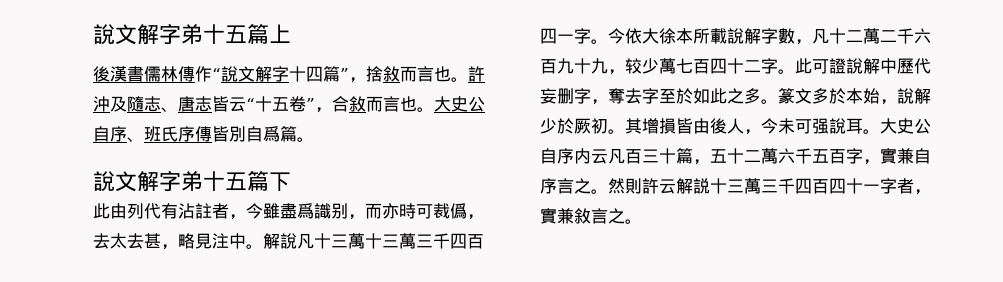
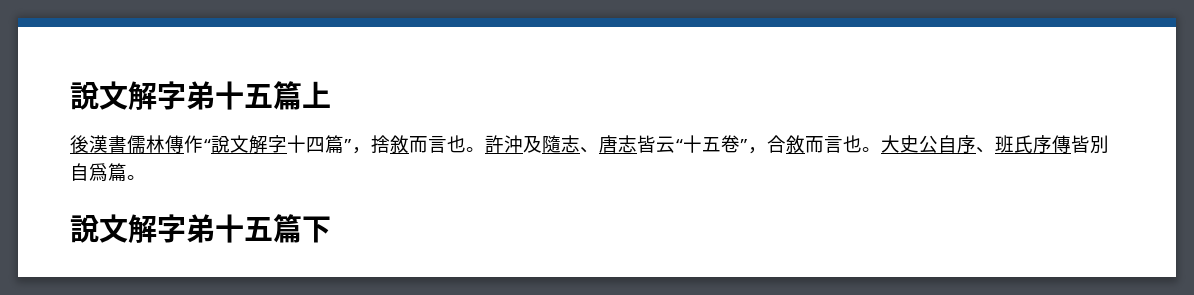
- 此由列代有沾註者，今雖盡爲識别，而亦時可裁僞，去太去甚，略見注中。解說凡十三萬十三萬三千四百四一字。今依大徐本所載說解字數，凡十二萬二千六百九十九，较少萬七百四十二字。此可證說解中歷代妄删字，奪去字至於如此之多。篆文多於本始，說解少於厥初。其增損皆由後人，今未可强說耳。大史公自序内云凡百三十篇，五十二萬六千五百字，實兼自序言之。然則許云解説十三萬三千四百四十一字者，實兼敘言之。

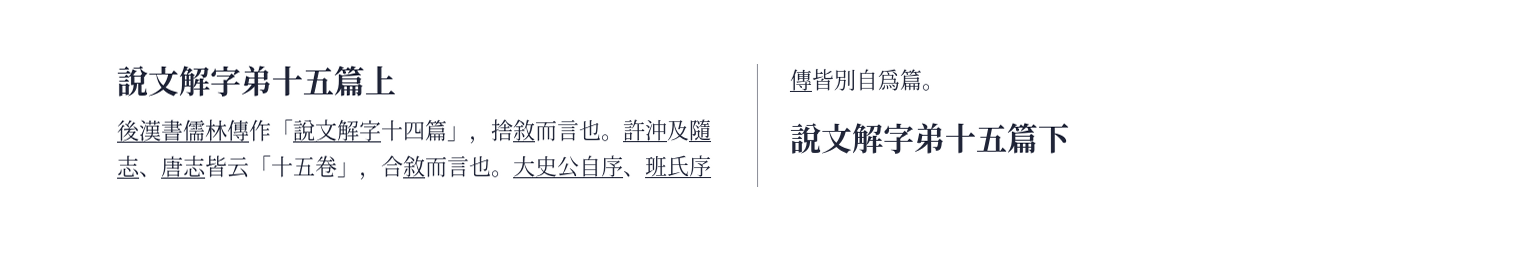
- 後漢書儒林傳作“說文解字十四篇”，捨敘而言也。
+ 後漢書儒林傳作「說文解字十四篇」，捨敘而言也。
- 許沖及隨志、唐志皆云“十五卷”，合敘而言也。
+ 許沖及隨志、唐志皆云「十五卷」，合敘而言也。

